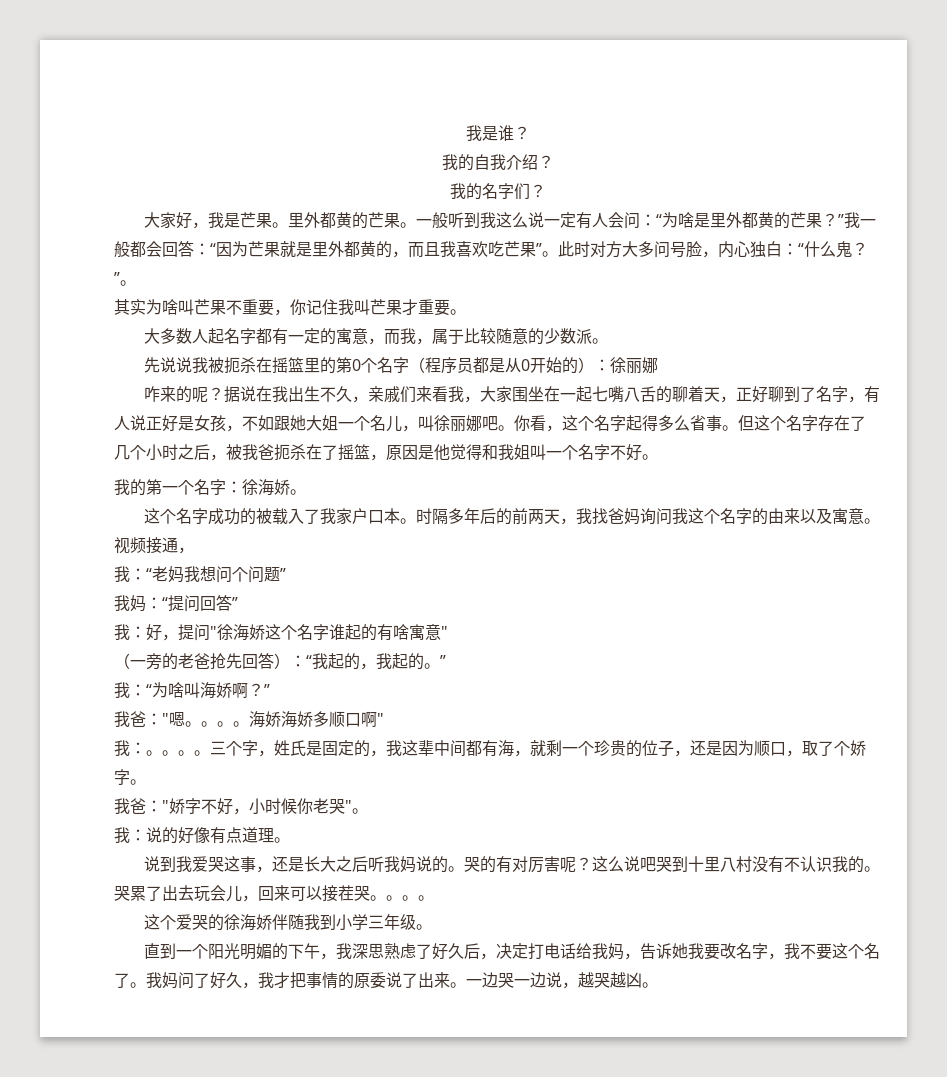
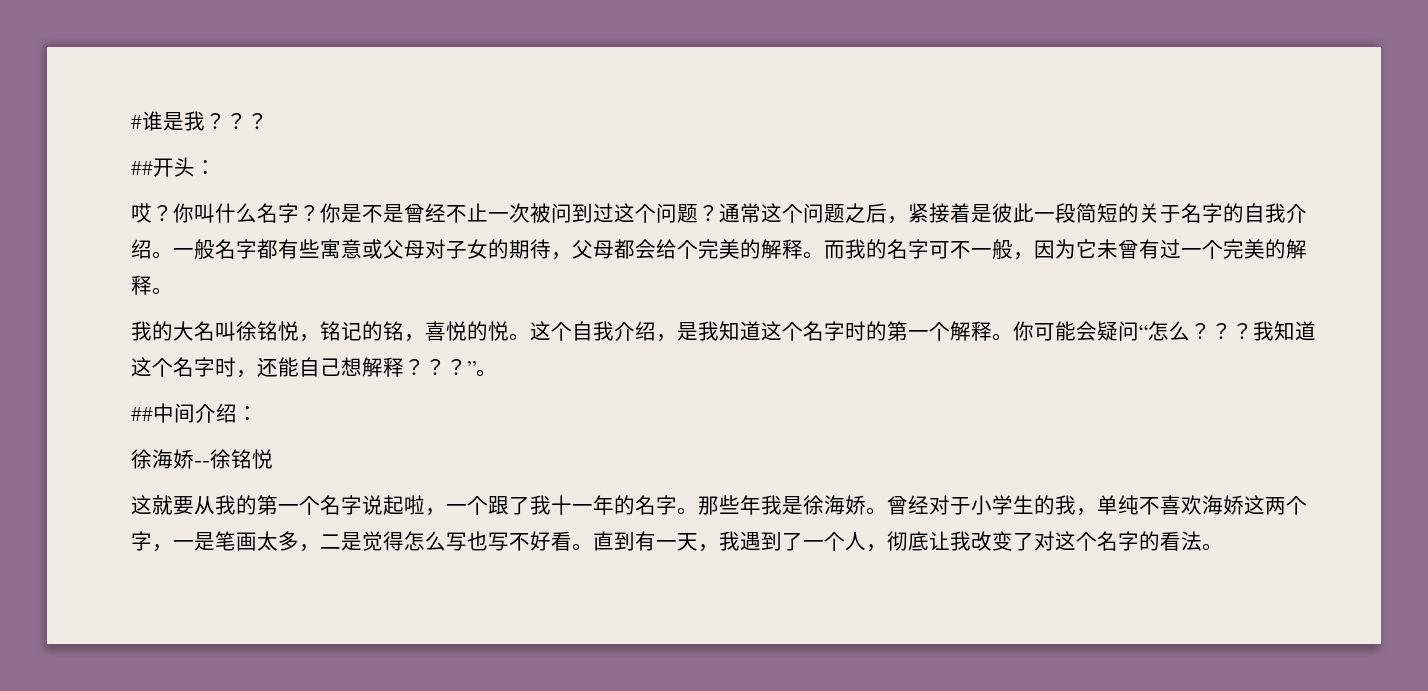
- 我是谁？
- 我的自我介绍？
- 我的名字们？
- 大家好，我是芒果。里外都黄的芒果。一般听到我这么说一定有人会问：“为啥是里外都黄的芒果？”我一般都会回答：“因为芒果就是里外都黄的，而且我喜欢吃芒果”。此时对方大多问号脸，内心独白：“什么鬼？”。
- 其实为啥叫芒果不重要，你记住我叫芒果才重要。
- 大多数人起名字都有一定的寓意，而我，属于比较随意的少数派。
- 先说说我被扼杀在摇篮里的第0个名字（程序员都是从0开始的）：徐丽娜
- 咋来的呢？据说在我出生不久，亲戚们来看我，大家围坐在一起七嘴八舌的聊着天，正好聊到了名字，有人说正好是女孩，不如跟她大姐一个名儿，叫徐丽娜吧。你看，这个名字起得多么省事。但这个名字存在了几个小时之后，被我爸扼杀在了摇篮，原因是他觉得和我姐叫一个名字不好。
- 我的第一个名字：徐海娇。
- 这个名字成功的被载入了我家户口本。时隔多年后的前两天，我找爸妈询问我这个名字的由来以及寓意。视频接通，
- 我：“老妈我想问个问题”
- 我妈：“提问回答”
- 我：好，提问"徐海娇这个名字谁起的有啥寓意"
- （一旁的老爸抢先回答）：“我起的，我起的。”
- 我：“为啥叫海娇啊？”
- 我爸："嗯。。。。海娇海娇多顺口啊"
- 我：。。。。三个字，姓氏是固定的，我这辈中间都有海，就剩一个珍贵的位子，还是因为顺口，取了个娇字。
- 我爸："娇字不好，小时候你老哭"。
- 我：说的好像有点道理。
- 说到我爱哭这事，还是长大之后听我妈说的。哭的有对厉害呢？这么说吧哭到十里八村没有不认识我的。哭累了出去玩会儿，回来可以接茬哭。。。。
- 这个爱哭的徐海娇伴随我到小学三年级。
- 直到一个阳光明媚的下午，我深思熟虑了好久后，决定打电话给我妈，告诉她我要改名字，我不要这个名了。我妈问了好久，我才把事情的原委说了出来。一边哭一边说，越哭越凶。
+ #谁是我？？？
+ ##开头：
+ 哎？你叫什么名字？你是不是曾经不止一次被问到过这个问题？通常这个问题之后，紧接着是彼此一段简短的关于名字的自我介绍。一般名字都有些寓意或父母对子女的期待，父母都会给个完美的解释。而我的名字可不一般，因为它未曾有过一个完美的解释。
+ 我的大名叫徐铭悦，铭记的铭，喜悦的悦。这个自我介绍，是我知道这个名字时的第一个解释。你可能会疑问“怎么？？？我知道这个名字时，还能自己想解释？？？”。
+ ##中间介绍：
+ 徐海娇--徐铭悦
+ 这就要从我的第一个名字说起啦，一个跟了我十一年的名字。那些年我是徐海娇。曾经对于小学生的我，单纯不喜欢海娇这两个字，一是笔画太多，二是觉得怎么写也写不好看。直到有一天，我遇到了一个人，彻底让我改变了对这个名字的看法。

